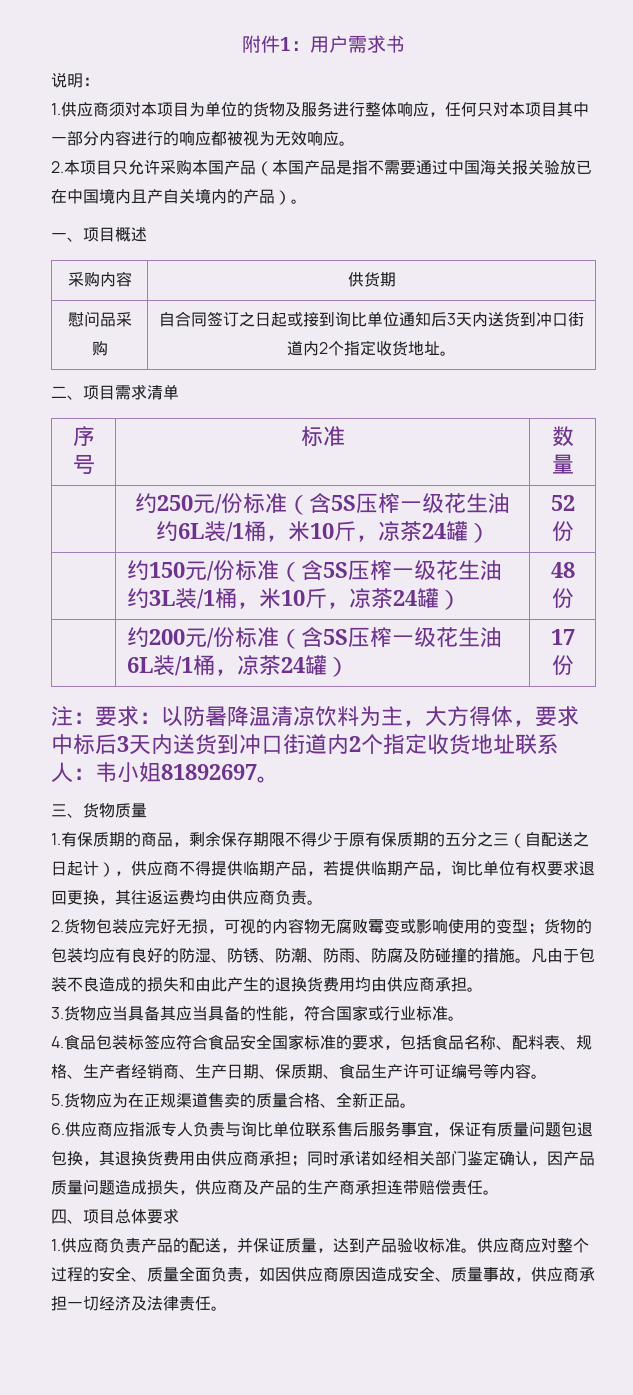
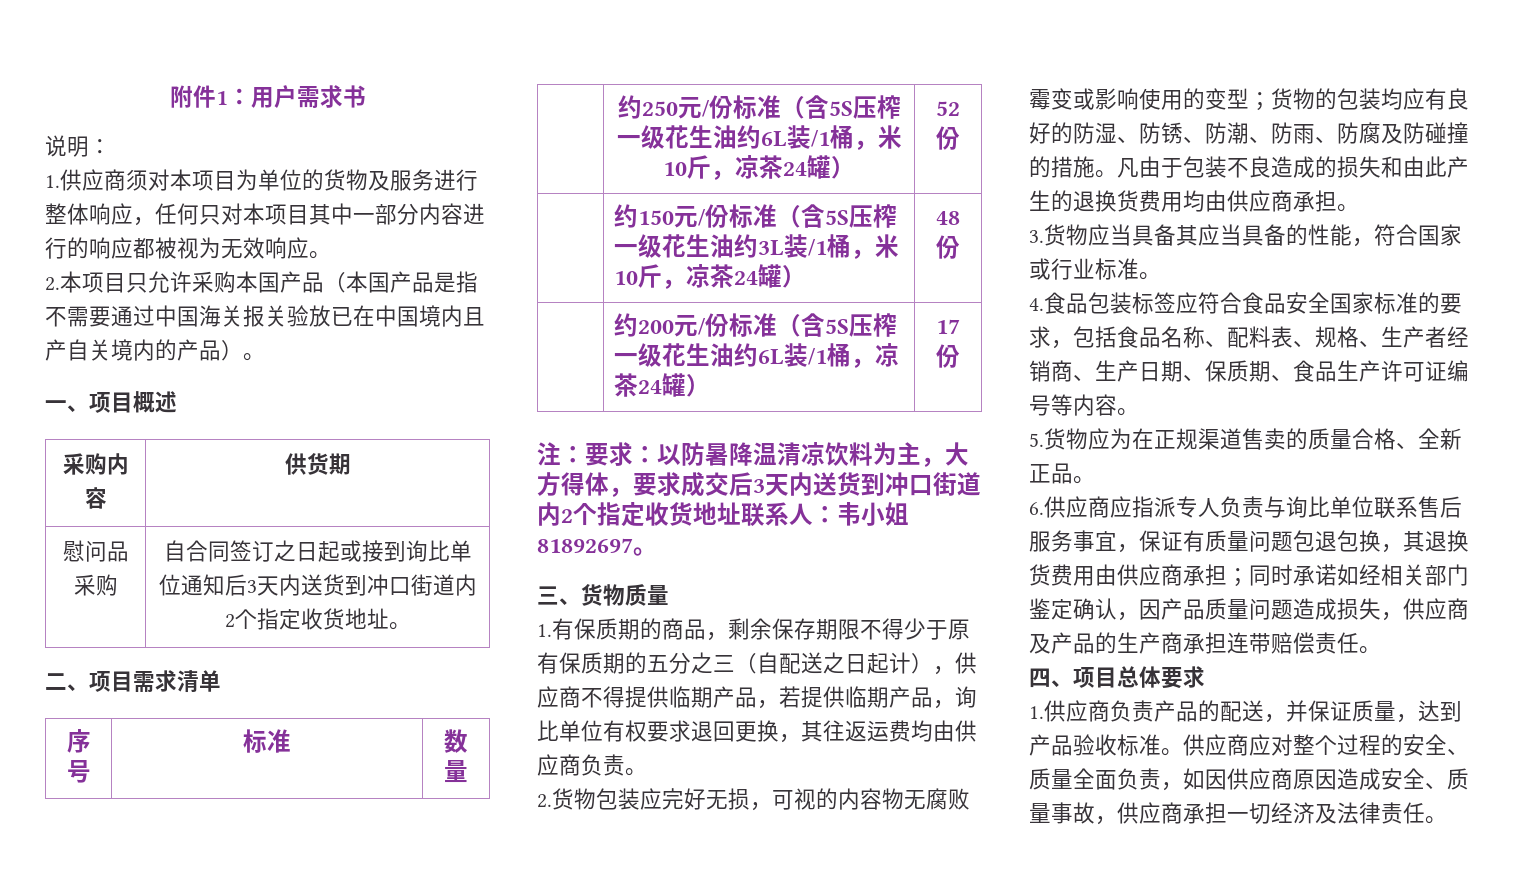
- | 约200元/份标准（含5S压榨一级花生油6L装/1桶，凉茶24罐） | 17份
+ | 约200元/份标准（含5S压榨一级花生油约6L装/1桶，凉茶24罐） | 17份
- 注：要求：以防暑降温清凉饮料为主，大方得体，要求中标后3天内送货到冲口街道内2个指定收货地址联系人：韦小姐81892697。
+ 注：要求：以防暑降温清凉饮料为主，大方得体，要求成交后3天内送货到冲口街道内2个指定收货地址联系人：韦小姐81892697。

